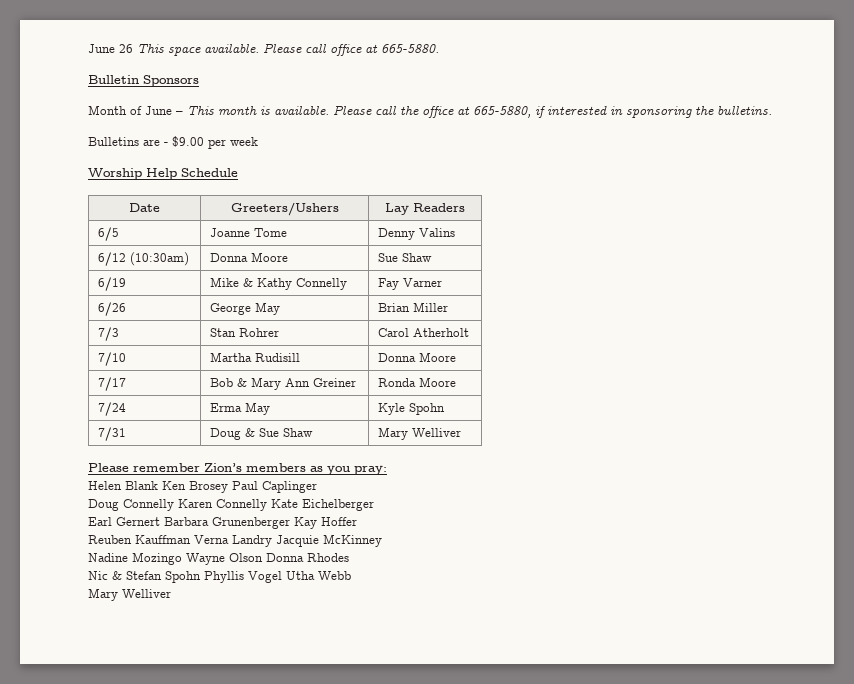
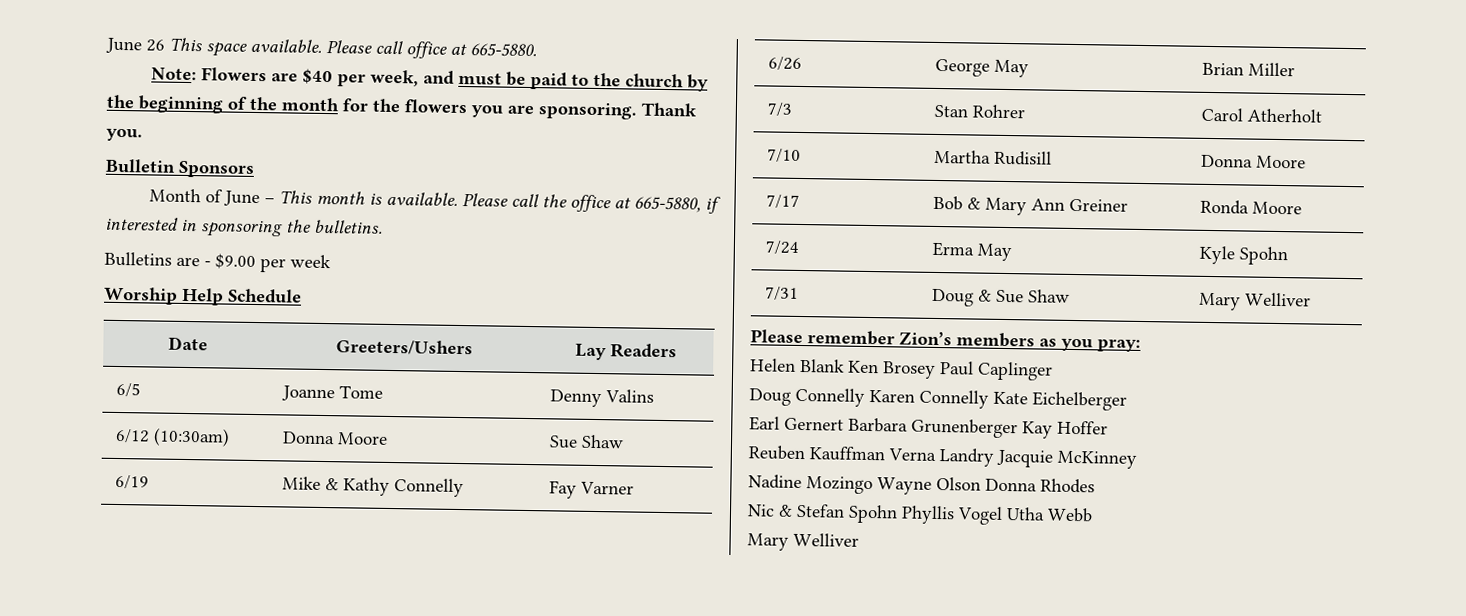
+ Note: Flowers are $40 per week, and must be paid to the church by the beginning of the month for the flowers you are sponsoring. Thank you.

